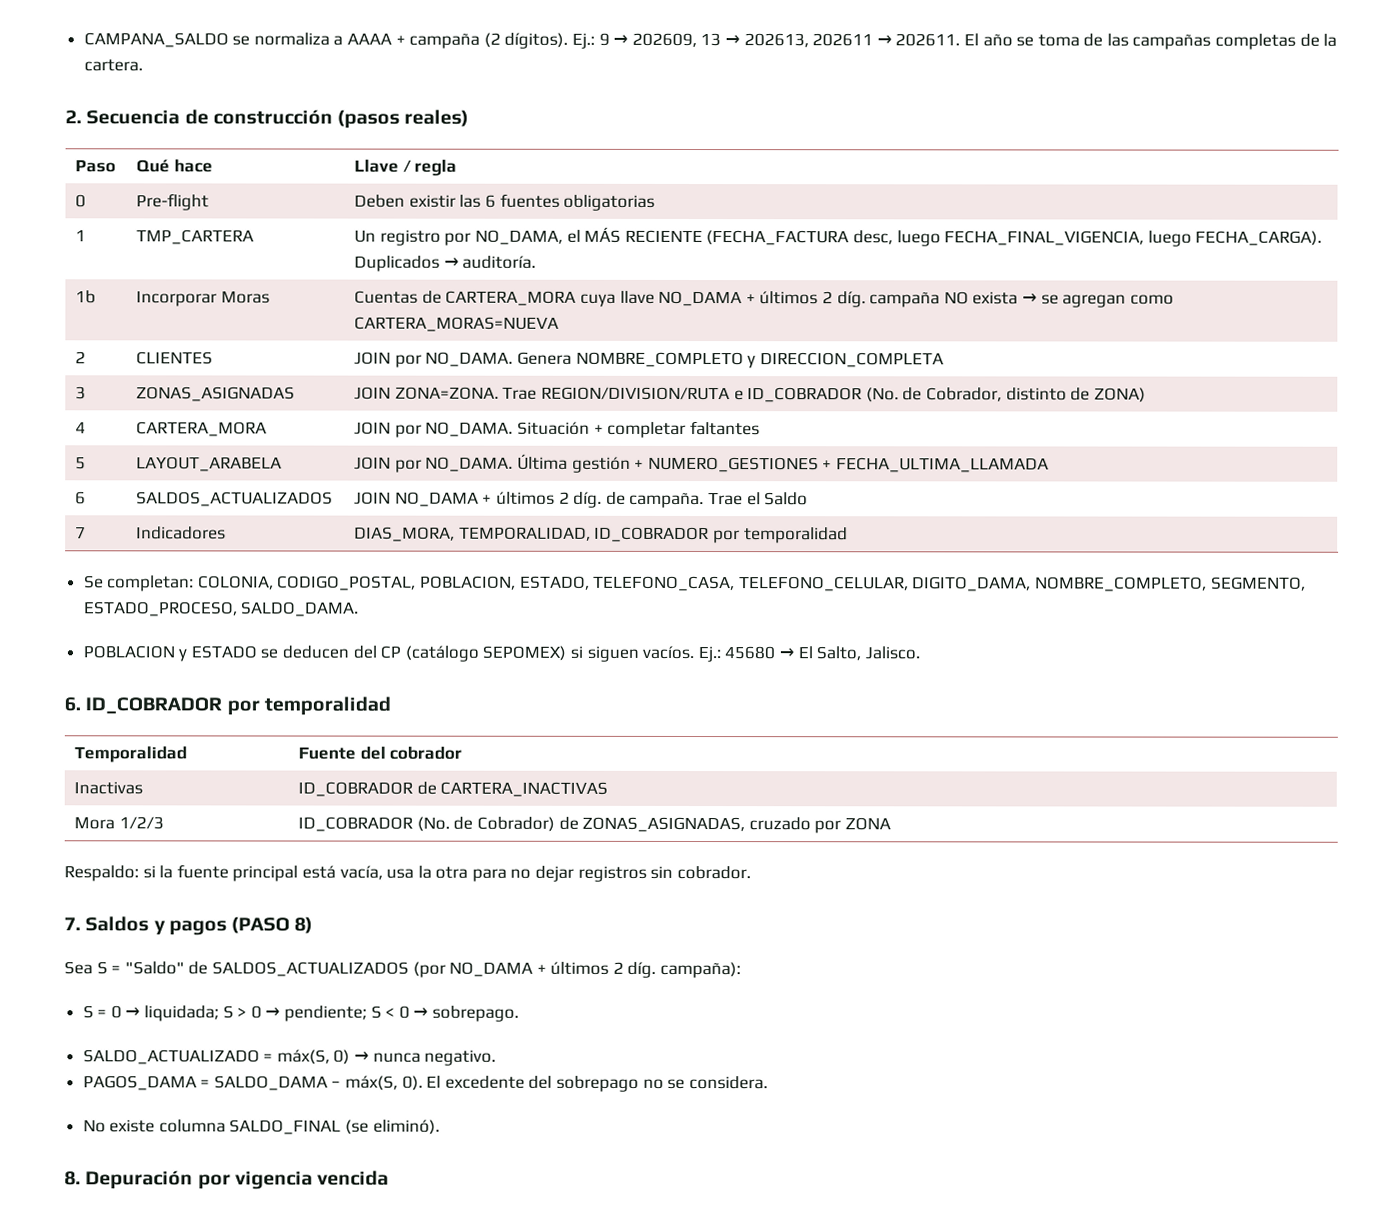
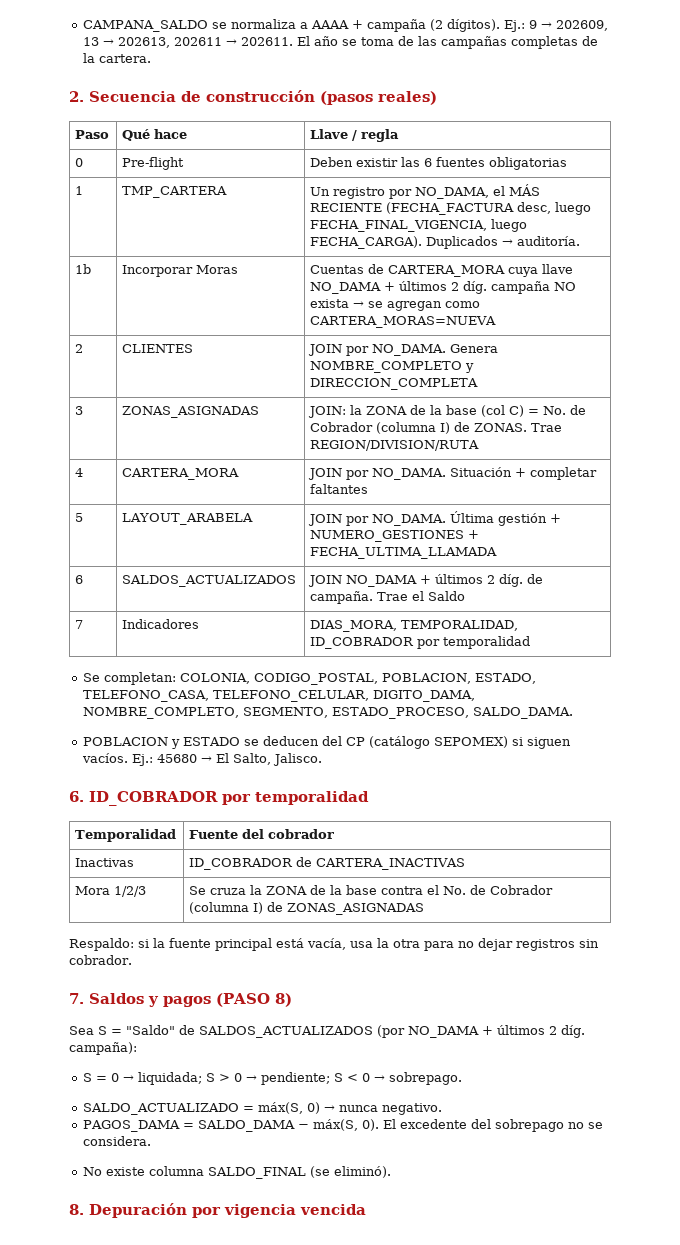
- 3 | ZONAS_ASIGNADAS | JOIN ZONA=ZONA. Trae REGION/DIVISION/RUTA e ID_COBRADOR (No. de Cobrador, distinto de ZONA)
+ 3 | ZONAS_ASIGNADAS | JOIN: la ZONA de la base (col C) = No. de Cobrador (columna I) de ZONAS. Trae REGION/DIVISION/RUTA
- Mora 1/2/3 | ID_COBRADOR (No. de Cobrador) de ZONAS_ASIGNADAS, cruzado por ZONA
+ Mora 1/2/3 | Se cruza la ZONA de la base contra el No. de Cobrador (columna I) de ZONAS_ASIGNADAS

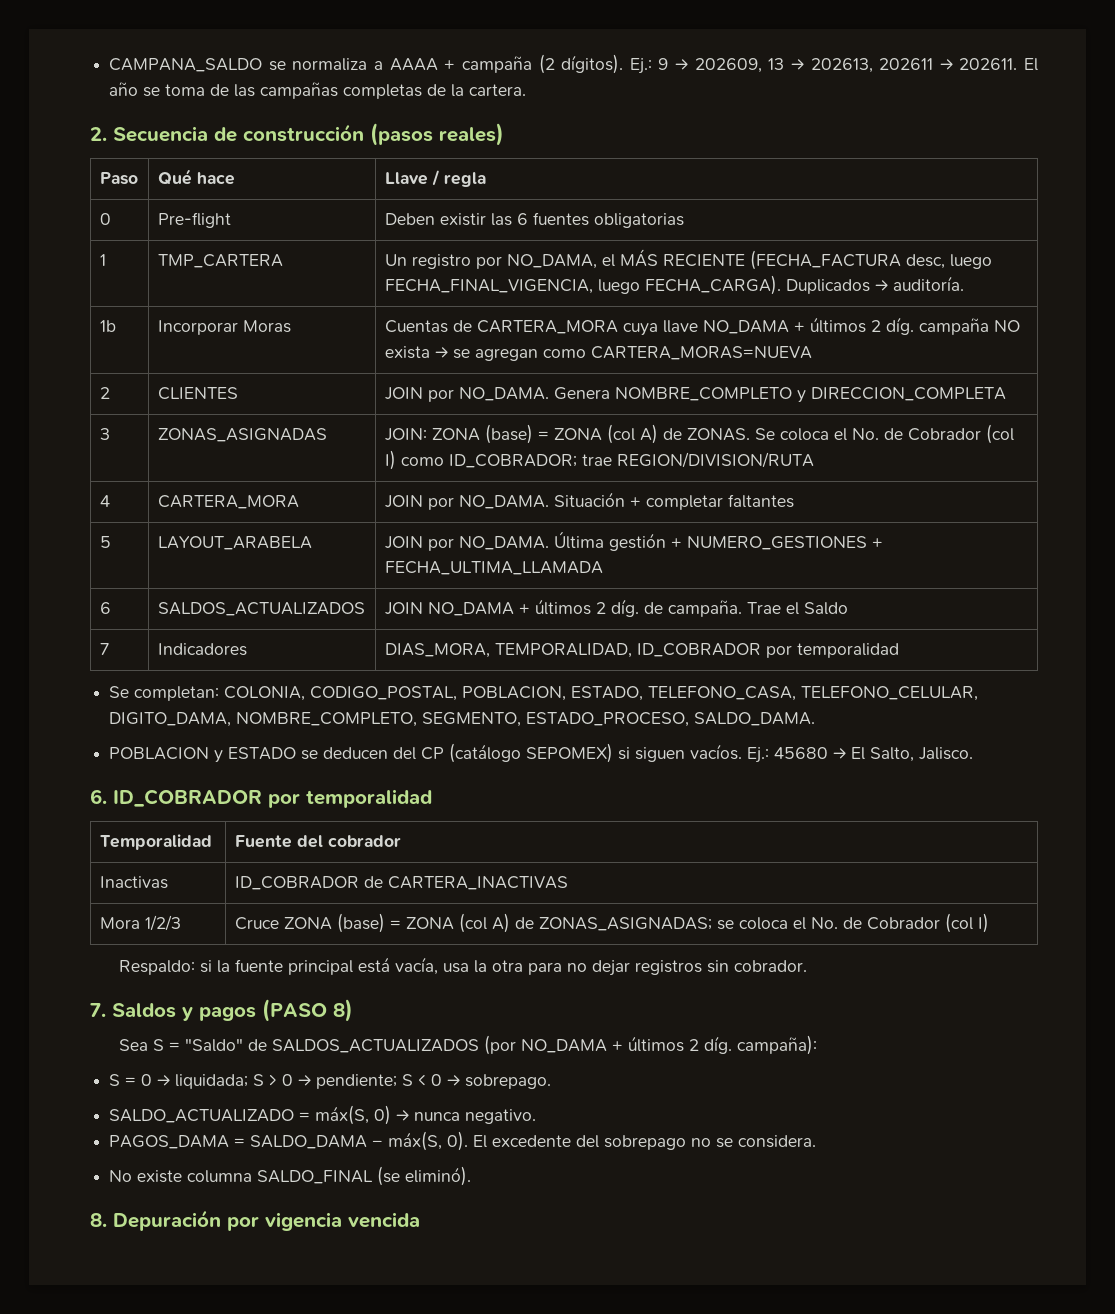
- 3 | ZONAS_ASIGNADAS | JOIN: la ZONA de la base (col C) = No. de Cobrador (columna I) de ZONAS. Trae REGION/DIVISION/RUTA
+ 3 | ZONAS_ASIGNADAS | JOIN: ZONA (base) = ZONA (col A) de ZONAS. Se coloca el No. de Cobrador (col I) como ID_COBRADOR; trae REGION/DIVISION/RUTA
- Mora 1/2/3 | Se cruza la ZONA de la base contra el No. de Cobrador (columna I) de ZONAS_ASIGNADAS
+ Mora 1/2/3 | Cruce ZONA (base) = ZONA (col A) de ZONAS_ASIGNADAS; se coloca el No. de Cobrador (col I)

